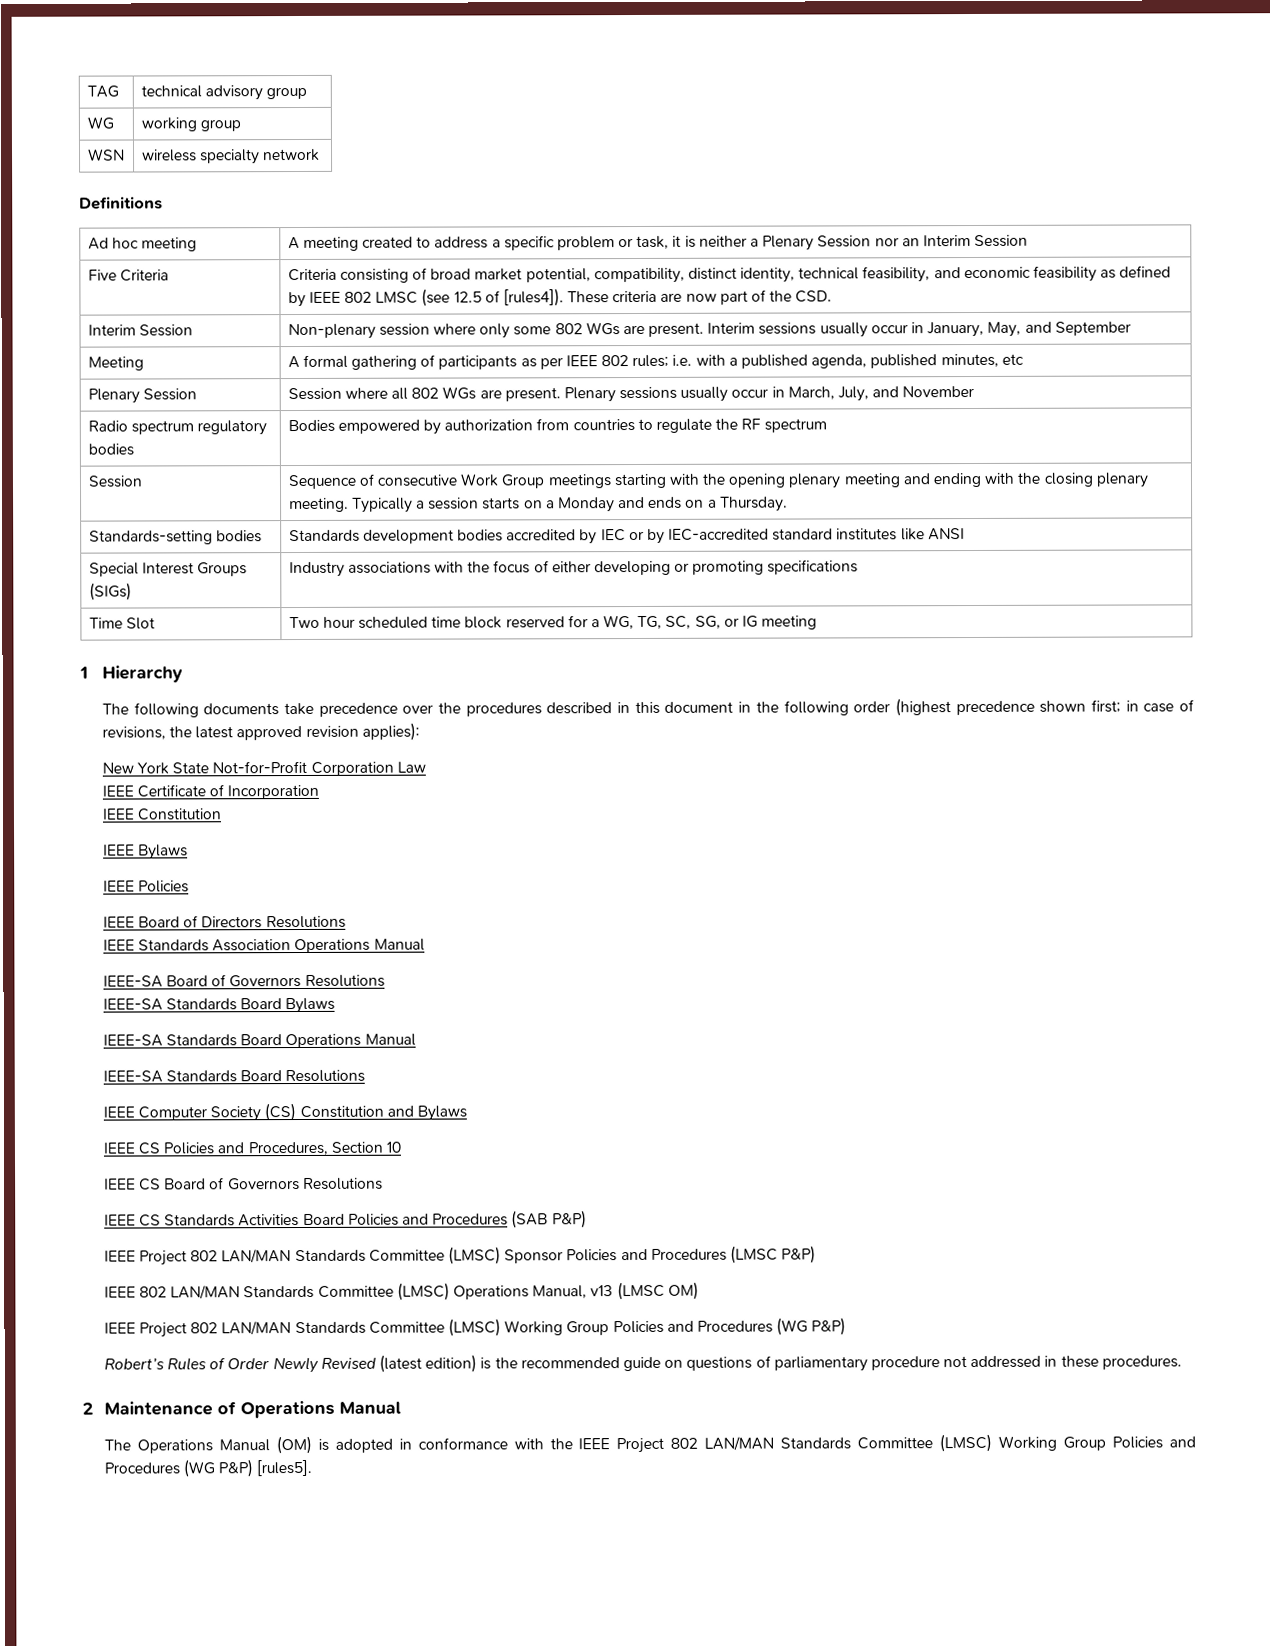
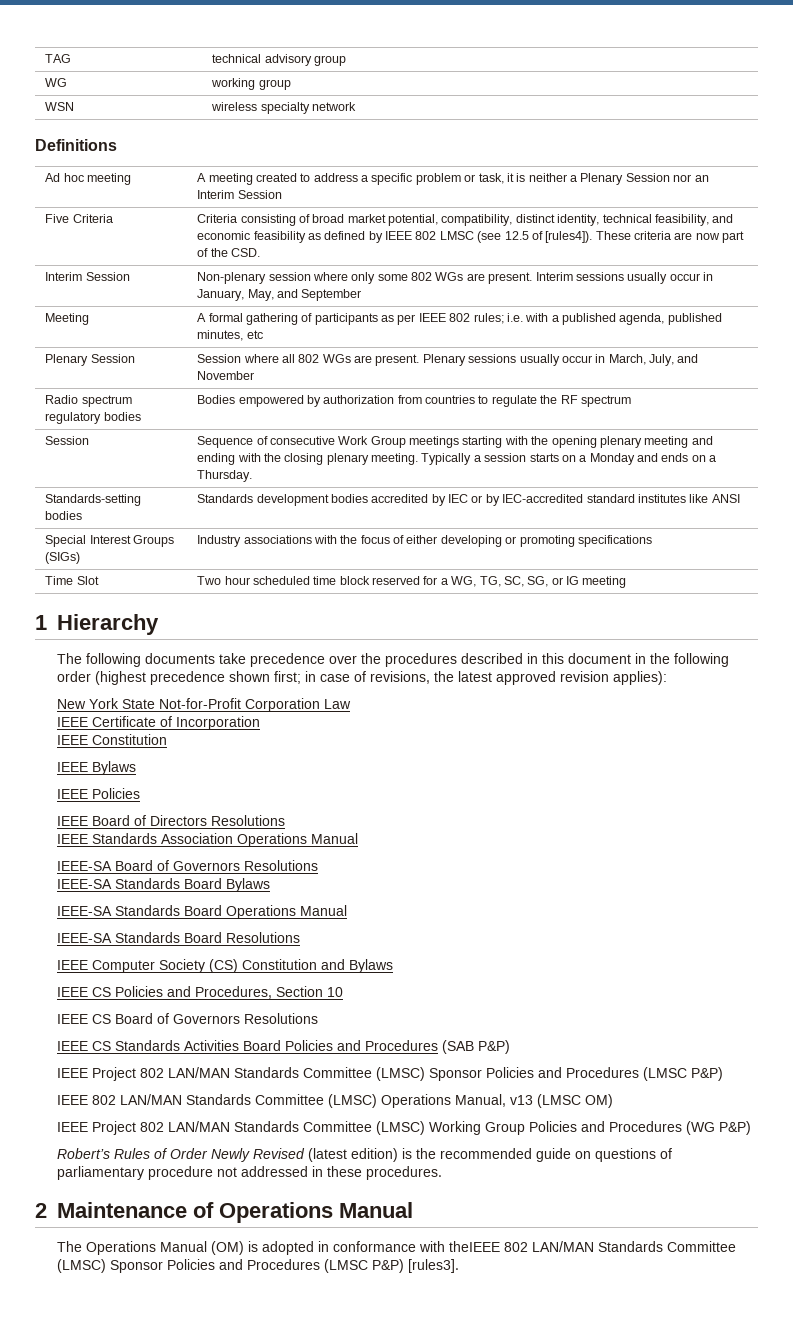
- The Operations Manual (OM) is adopted in conformance with the IEEE Project 802 LAN/MAN Standards Committee (LMSC) Working Group Policies and Procedures (WG P&P) [rules5].
+ The Operations Manual (OM) is adopted in conformance with theIEEE 802 LAN/MAN Standards Committee (LMSC) Sponsor Policies and Procedures (LMSC P&P) [rules3].

